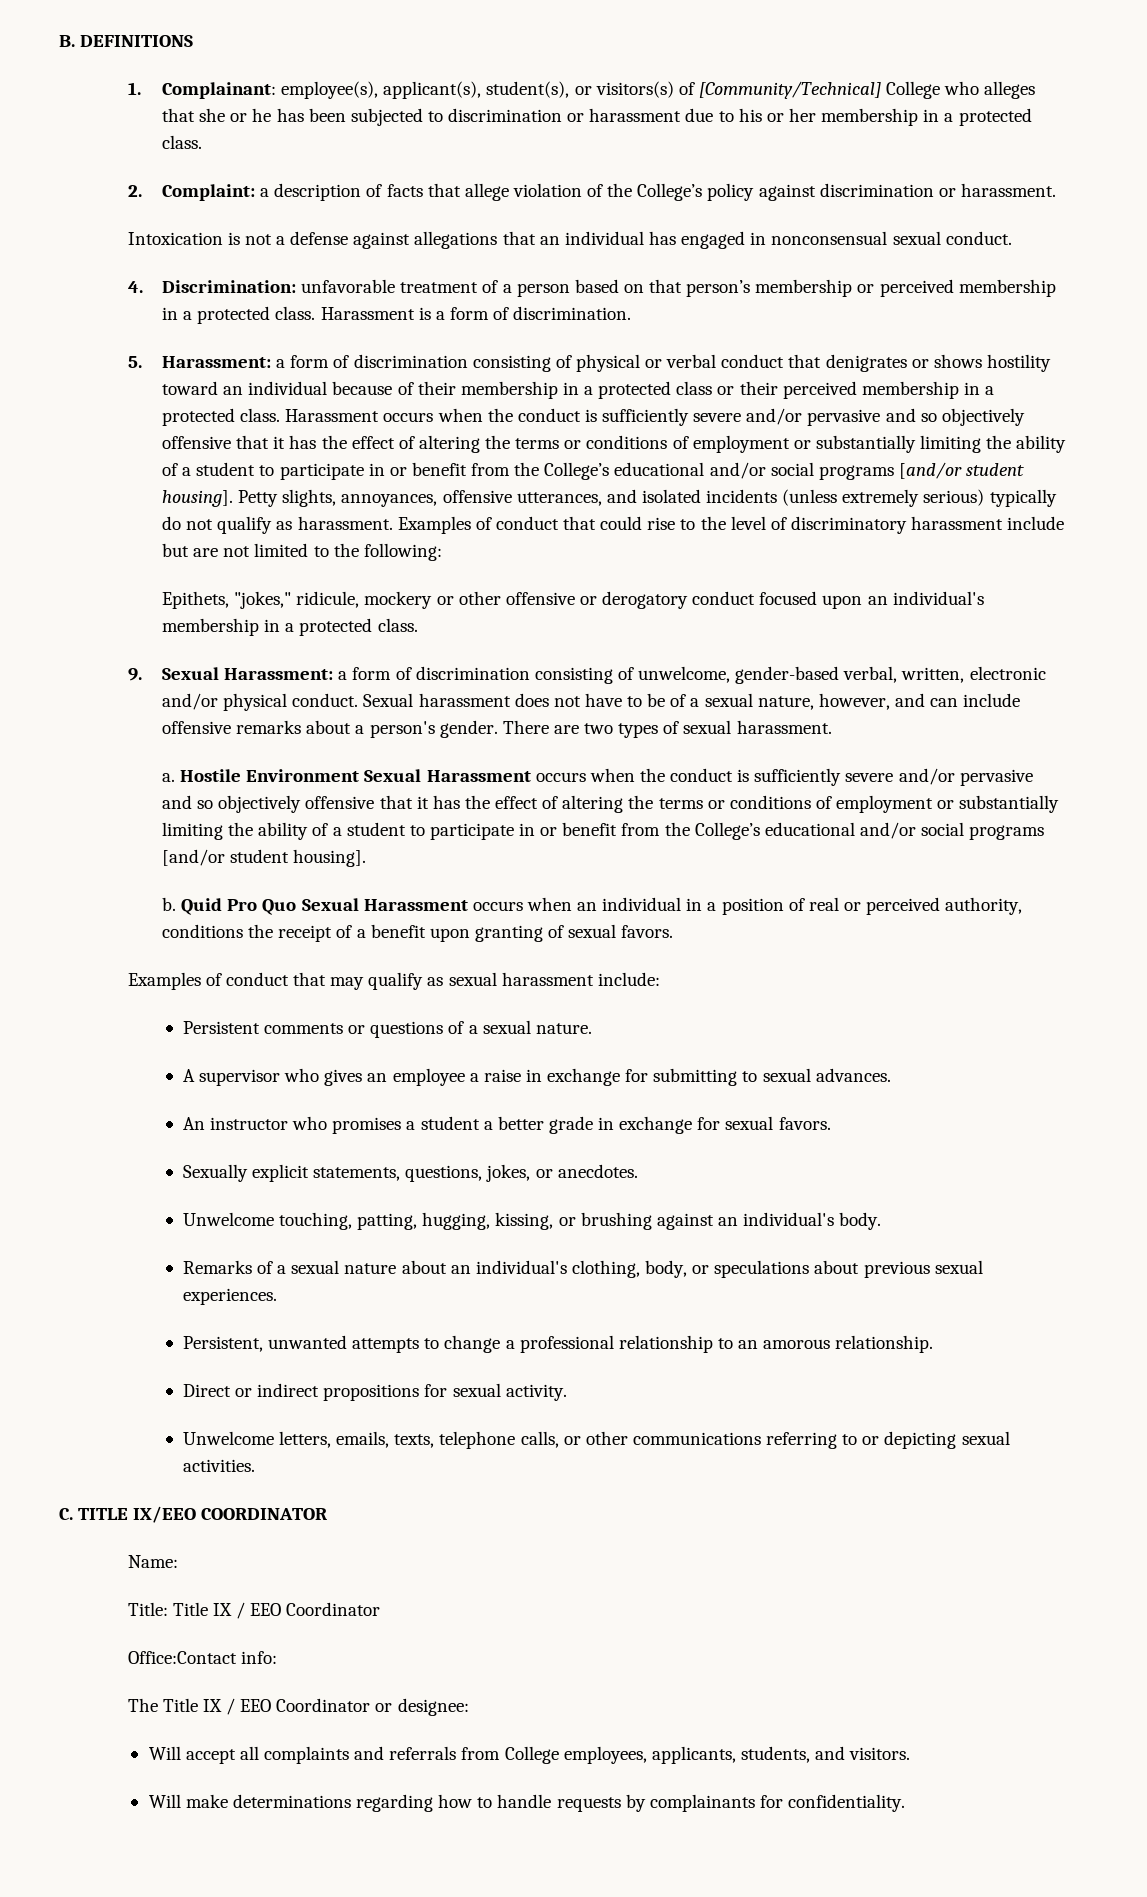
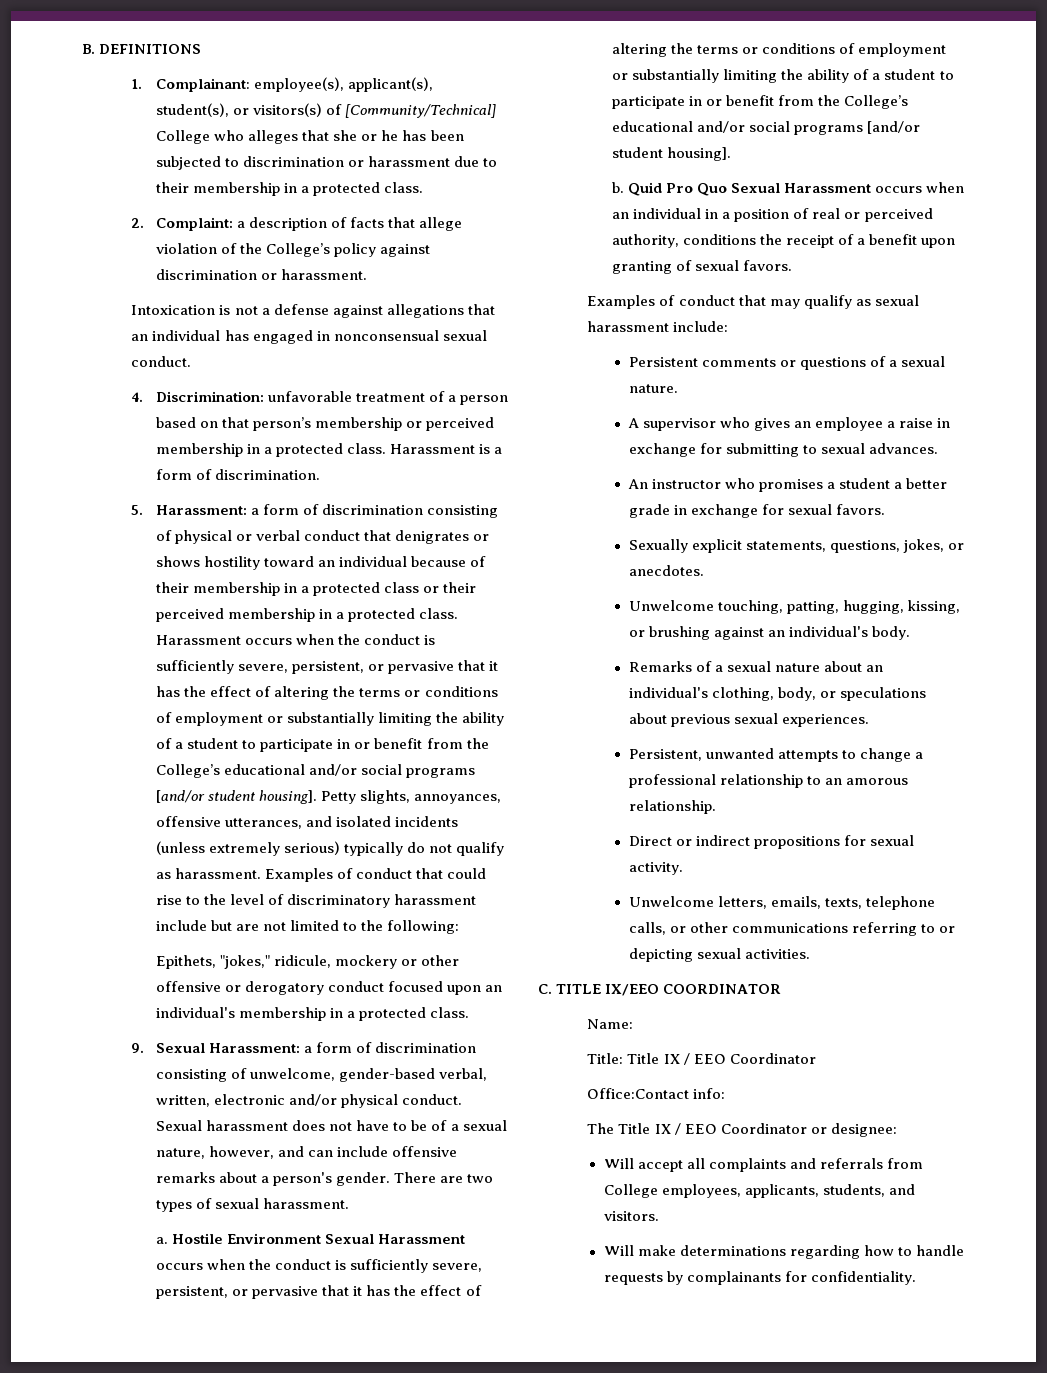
- 1. Complainant: employee(s), applicant(s), student(s), or visitors(s) of [Community/Technical] College who alleges that she or he has been subjected to discrimination or harassment due to his or her membership in a protected class.
+ 1. Complainant: employee(s), applicant(s), student(s), or visitors(s) of [Community/Technical] College who alleges that she or he has been subjected to discrimination or harassment due to their membership in a protected class.
- a form of discrimination consisting of physical or verbal conduct that denigrates or shows hostility toward an individual because of their membership in a protected class or their perceived membership in a protected class. Harassment occurs when the conduct is sufficiently severe and/or pervasive and so objectively offensive that it has the effect of altering the terms or conditions of employment or substantially limiting the ability of a student to participate in or benefit from the College’s educational and/or social programs [and/or student housing].
+ a form of discrimination consisting of physical or verbal conduct that denigrates or shows hostility toward an individual because of their membership in a protected class or their perceived membership in a protected class. Harassment occurs when the conduct is sufficiently severe, persistent, or pervasive that it has the effect of altering the terms or conditions of employment or substantially limiting the ability of a student to participate in or benefit from the College’s educational and/or social programs [and/or student housing].
- Hostile Environment Sexual Harassment occurs when the conduct is sufficiently severe and/or pervasive and so objectively offensive that it has the effect of altering the terms or conditions of employment or substantially limiting the ability of a student to participate in or benefit from the College’s educational and/or social programs [and/or student housing].
+ Hostile Environment Sexual Harassment occurs when the conduct is sufficiently severe, persistent, or pervasive that it has the effect of altering the terms or conditions of employment or substantially limiting the ability of a student to participate in or benefit from the College’s educational and/or social programs [and/or student housing].

